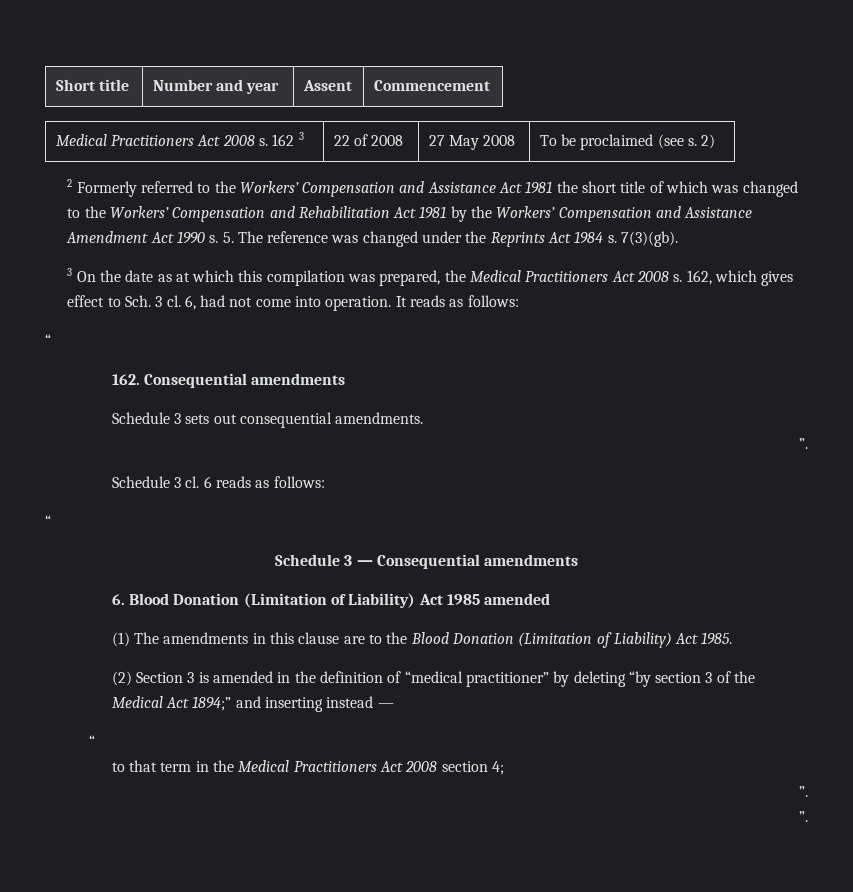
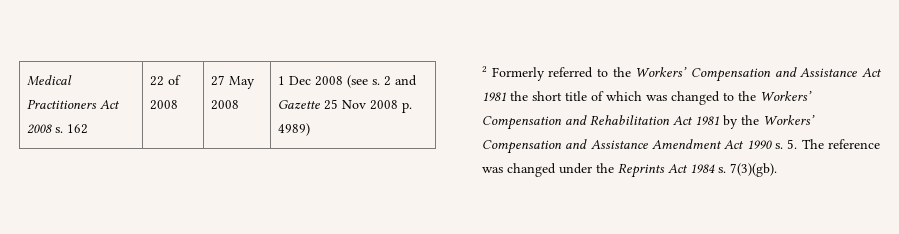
- Short title | Number and year | Assent | Commencement
- Medical Practitioners Act 2008 s. 162 3 | 22 of 2008 | 27 May 2008 | To be proclaimed (see s. 2)
+ Medical Practitioners Act 2008 s. 162 | 22 of 2008 | 27 May 2008 | 1 Dec 2008 (see s. 2 and Gazette 25 Nov 2008 p. 4989)
- 3 On the date as at which this compilation was prepared, the Medical Practitioners Act 2008 s. 162, which gives effect to Sch. 3 cl. 6, had not come into operation. It reads as follows:
- “
- 162. Consequential amendments
- Schedule 3 sets out consequential amendments.
- ”.
- Schedule 3 cl. 6 reads as follows:
- “
- Schedule 3 — Consequential amendments
- 6. Blood Donation (Limitation of Liability) Act 1985 amended
- (1) The amendments in this clause are to the Blood Donation (Limitation of Liability) Act 1985.
- (2) Section 3 is amended in the definition of “medical practitioner” by deleting “by section 3 of the Medical Act 1894;” and inserting instead —
- “
- to that term in the Medical Practitioners Act 2008 section 4;
- ”.
- ”.

